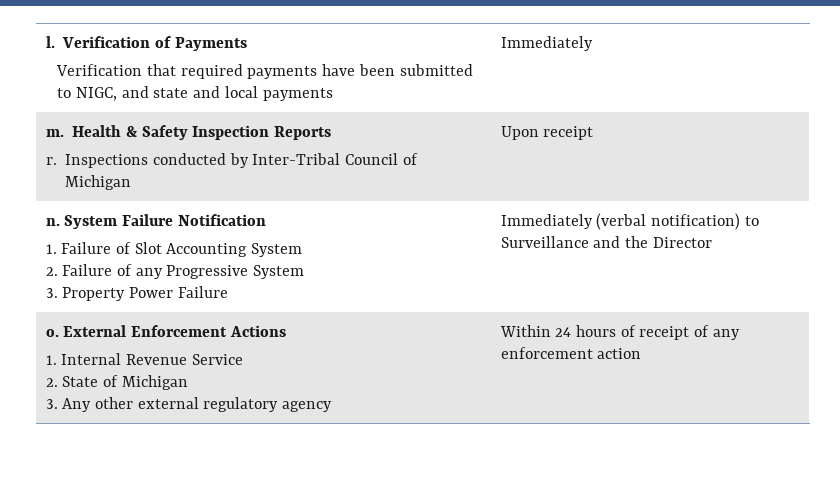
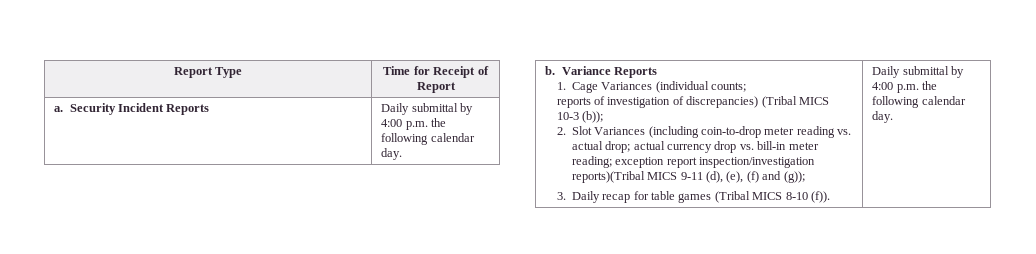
- l. Verification of Payments
- Verification that required payments have been submitted to NIGC, and state and local payments | Immediately
- m. Health & Safety Inspection Reports
- r. Inspections conducted by Inter-Tribal Council of Michigan | Upon receipt
- n. System Failure Notification
- 1. Failure of Slot Accounting System
- 2. Failure of any Progressive System
- 3. Property Power Failure | Immediately (verbal notification) to Surveillance and the Director
- o. External Enforcement Actions
- 1. Internal Revenue Service
- 2. State of Michigan
- 3. Any other external regulatory agency | Within 24 hours of receipt of any enforcement action
+ Report Type | Time for Receipt of Report
+ a. Security Incident Reports | Daily submittal by 4:00 p.m. the following calendar day.
+ b. Variance Reports
+ 1. Cage Variances (individual counts;
+ reports of investigation of discrepancies) (Tribal MICS 10-3 (b));
+ 2. Slot Variances (including coin-to-drop meter reading vs. actual drop; actual currency drop vs. bill-in meter reading; exception report inspection/investigation reports)(Tribal MICS 9-11 (d), (e), (f) and (g));
+ 3. Daily recap for table games (Tribal MICS 8-10 (f)). | Daily submittal by 4:00 p.m. the following calendar day.

